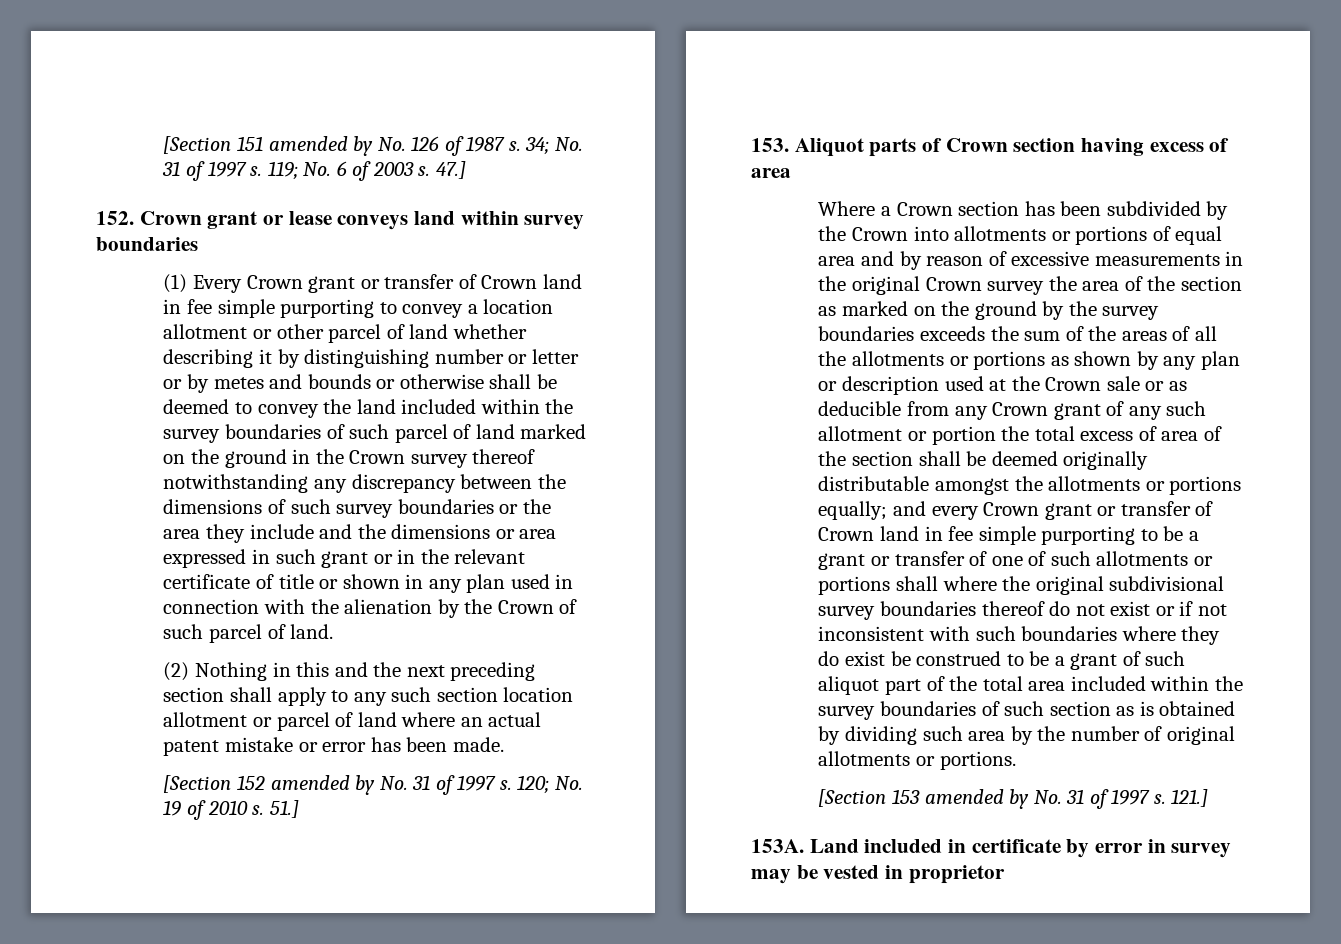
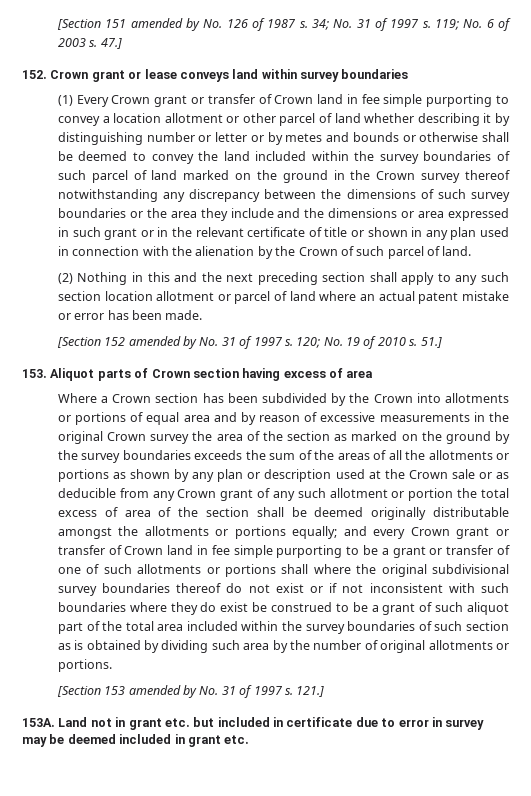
- Land included in certificate by error in survey may be vested in proprietor
+ Land not in grant etc. but included in certificate due to error in survey may be deemed included in grant etc.

